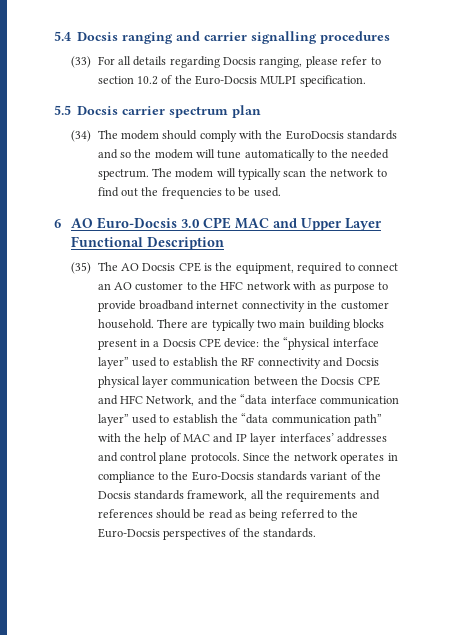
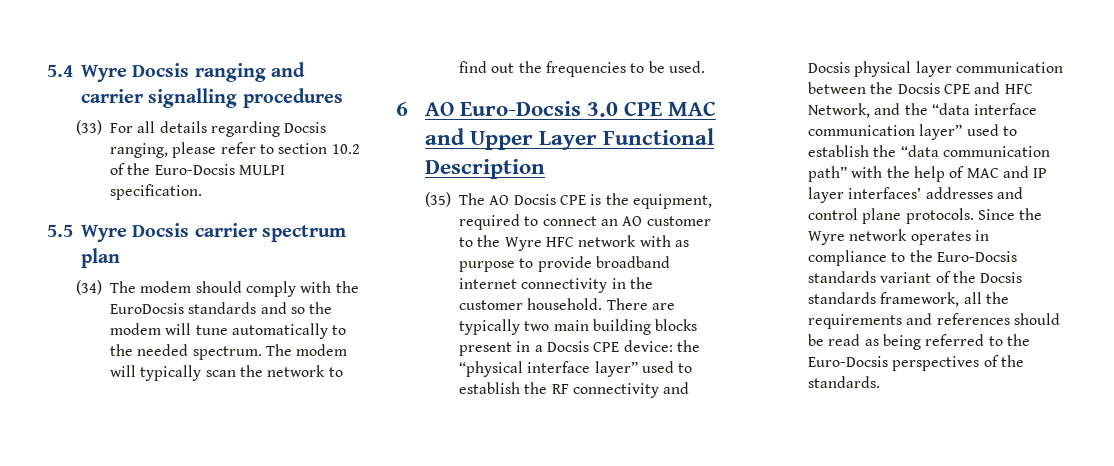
- 5.4 Docsis ranging and carrier signalling procedures
+ 5.4 Wyre Docsis ranging and carrier signalling procedures
- 5.5 Docsis carrier spectrum plan
+ 5.5 Wyre Docsis carrier spectrum plan
- (35) The AO Docsis CPE is the equipment, required to connect an AO customer to the HFC network with as purpose to provide broadband internet connectivity in the customer household.
+ (35) The AO Docsis CPE is the equipment, required to connect an AO customer to the Wyre HFC network with as purpose to provide broadband internet connectivity in the customer household.
- Since the network operates in compliance to the Euro-Docsis standards variant of the Docsis standards framework, all the requirements and references should be read as being referred to the Euro-Docsis perspectives of the standards.
+ Since the Wyre network operates in compliance to the Euro-Docsis standards variant of the Docsis standards framework, all the requirements and references should be read as being referred to the Euro-Docsis perspectives of the standards.

